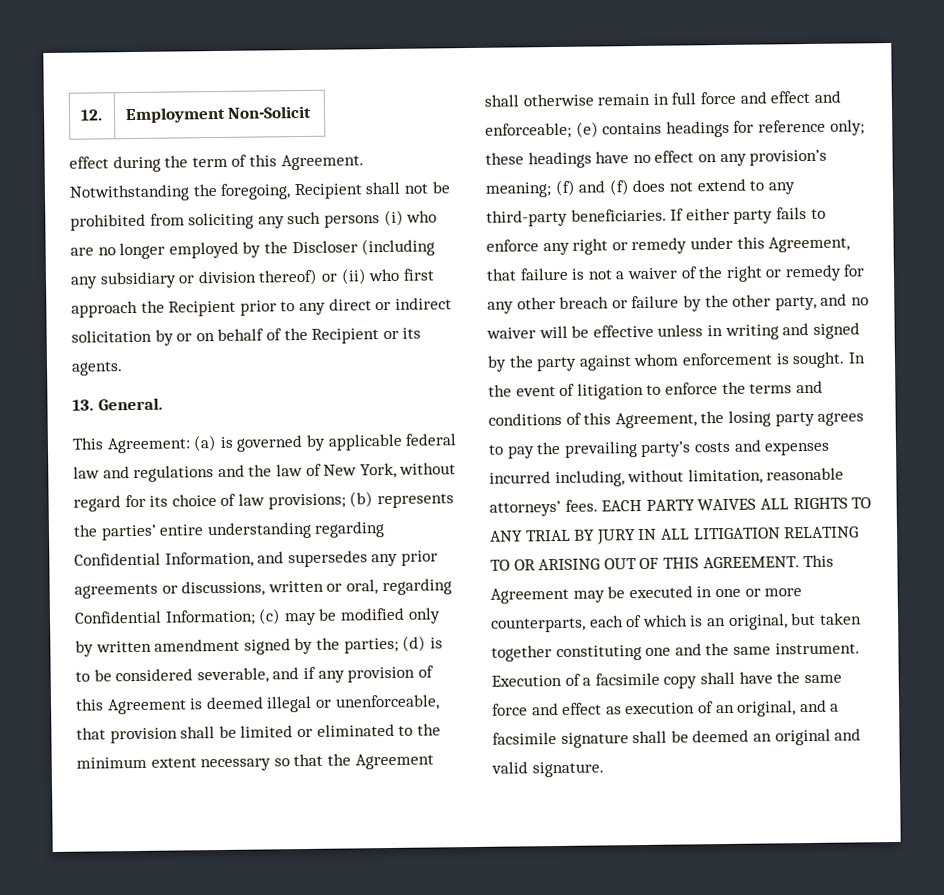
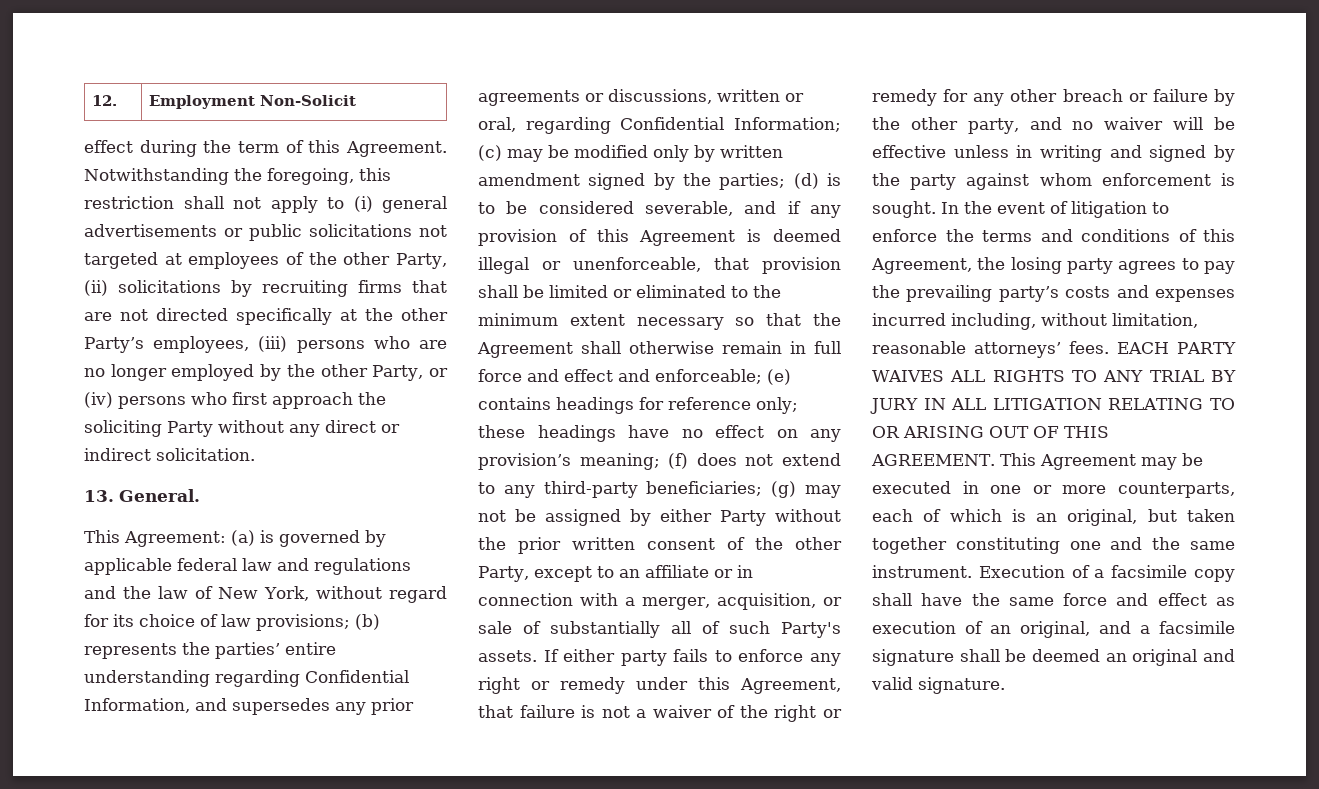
- Notwithstanding the foregoing, Recipient shall not be prohibited from soliciting any such persons (i) who are no longer employed by the Discloser (including any subsidiary or division thereof) or (ii) who first approach the Recipient prior to any direct or indirect solicitation by or on behalf of the Recipient or its agents.
+ Notwithstanding the foregoing, this restriction shall not apply to (i) general advertisements or public solicitations not targeted at employees of the other Party, (ii) solicitations by recruiting firms that are not directed specifically at the other Party’s employees, (iii) persons who are no longer employed by the other Party, or (iv) persons who first approach the soliciting Party without any direct or indirect solicitation.
- (f) and (f) does not extend to any third-party beneficiaries.
+ (f) does not extend to any third-party beneficiaries; (g) may not be assigned by either Party without the prior written consent of the other Party, except to an affiliate or in connection with a merger, acquisition, or sale of substantially all of such Party's assets.

